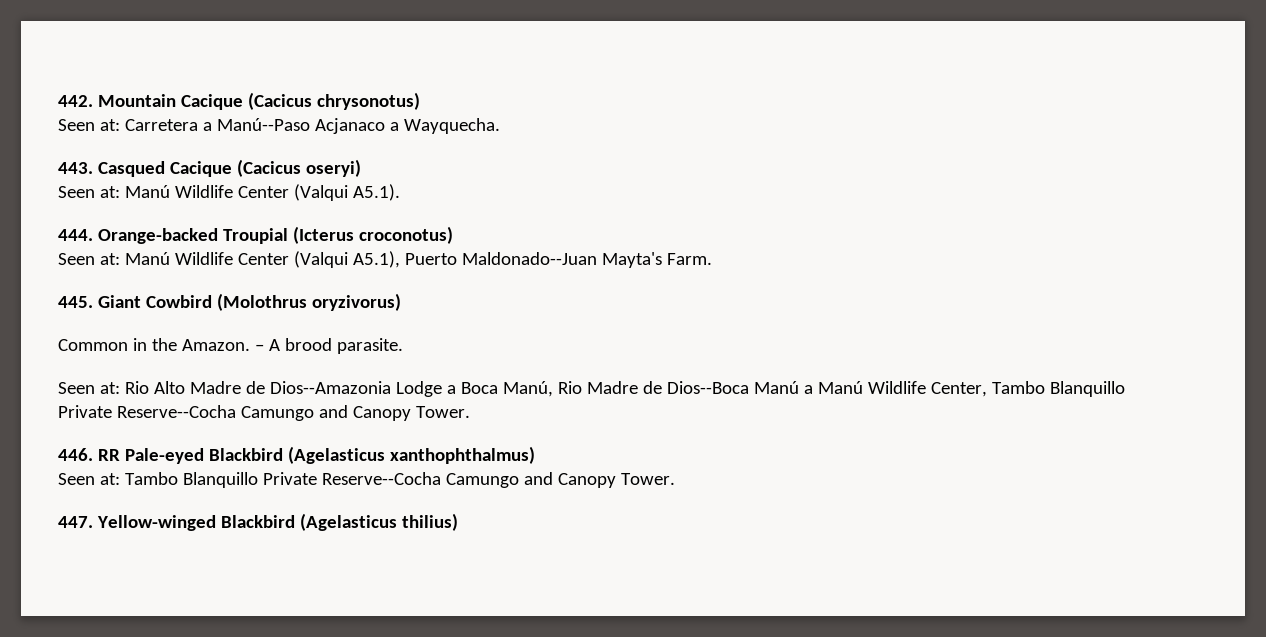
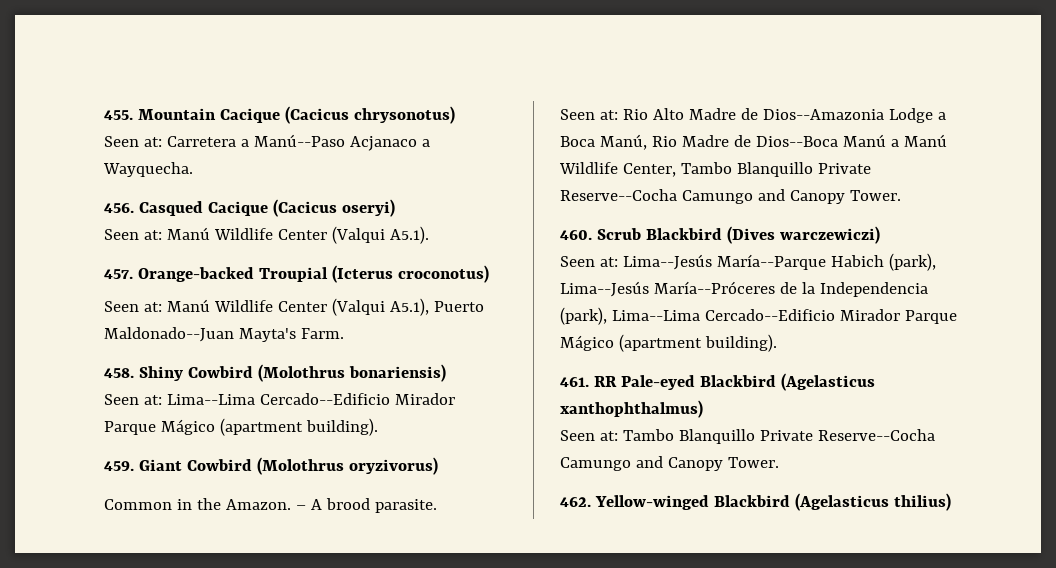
- 442. Mountain Cacique (Cacicus chrysonotus)
+ 455. Mountain Cacique (Cacicus chrysonotus)
- 443. Casqued Cacique (Cacicus oseryi)
+ 456. Casqued Cacique (Cacicus oseryi)
- 444. Orange-backed Troupial (Icterus croconotus)
+ 457. Orange-backed Troupial (Icterus croconotus)
- 445. Giant Cowbird (Molothrus oryzivorus)
+ 458. Shiny Cowbird (Molothrus bonariensis)
+ Seen at: Lima--Lima Cercado--Edificio Mirador Parque Mágico (apartment building).
+ 459. Giant Cowbird (Molothrus oryzivorus)
- 446. RR Pale-eyed Blackbird (Agelasticus xanthophthalmus)
+ 460. Scrub Blackbird (Dives warczewiczi)
+ Seen at: Lima--Jesús María--Parque Habich (park), Lima--Jesús María--Próceres de la Independencia (park), Lima--Lima Cercado--Edificio Mirador Parque Mágico (apartment building).
+ 461. RR Pale-eyed Blackbird (Agelasticus xanthophthalmus)
- 447. Yellow-winged Blackbird (Agelasticus thilius)
+ 462. Yellow-winged Blackbird (Agelasticus thilius)

